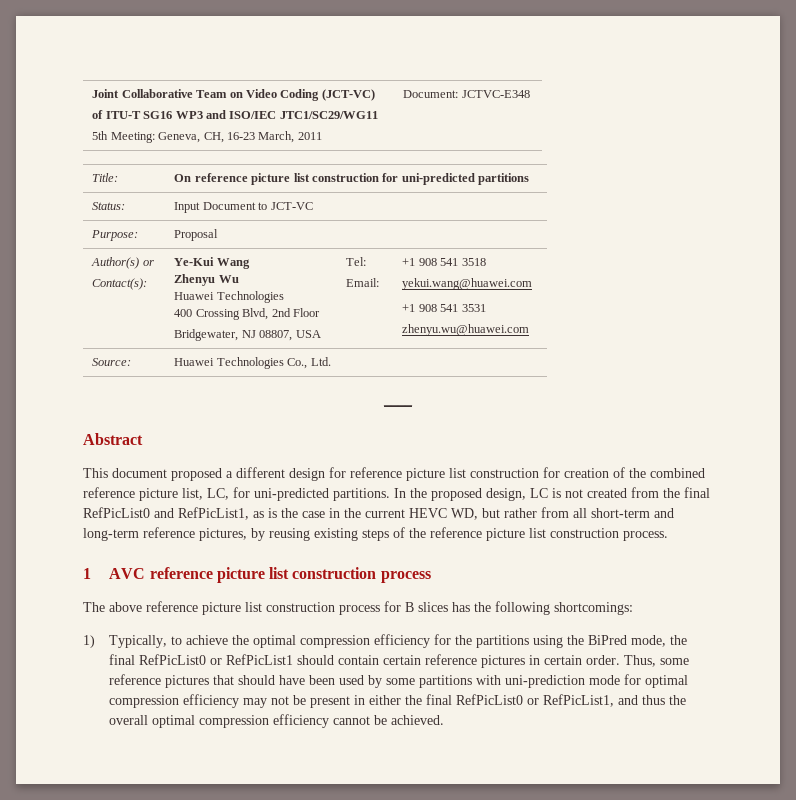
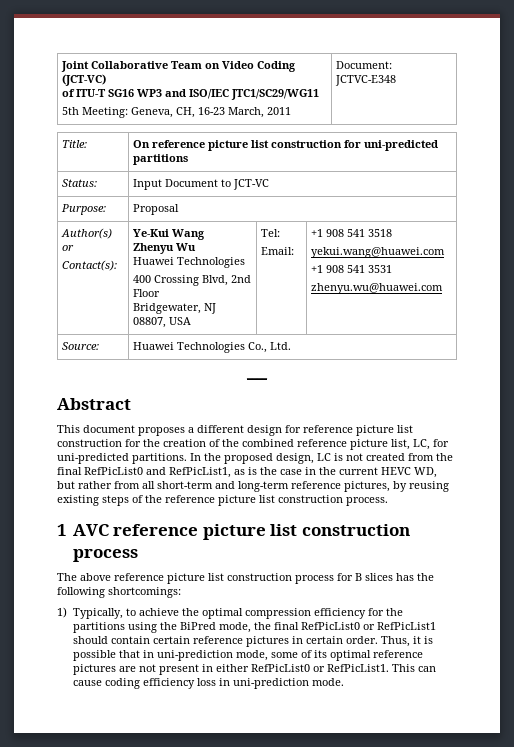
- This document proposed a different design for reference picture list construction for creation of the combined reference picture list, LC, for uni-predicted partitions.
+ This document proposes a different design for reference picture list construction for the creation of the combined reference picture list, LC, for uni-predicted partitions.
- Thus, some reference pictures that should have been used by some partitions with uni-prediction mode for optimal compression efficiency may not be present in either the final RefPicList0 or RefPicList1, and thus the overall optimal compression efficiency cannot be achieved.
+ Thus, it is possible that in uni-prediction mode, some of its optimal reference pictures are not present in either RefPicList0 or RefPicList1. This can cause coding efficiency loss in uni-prediction mode.

